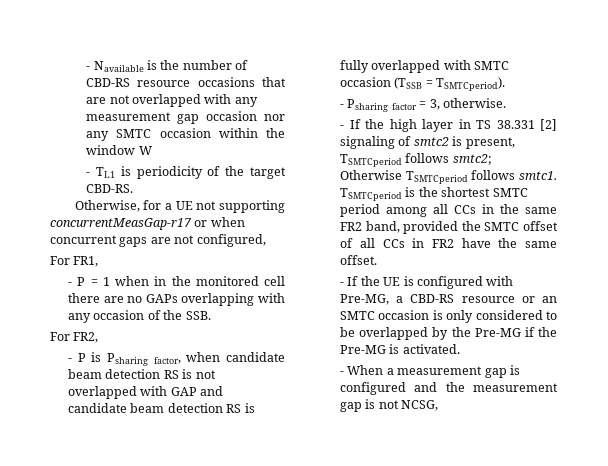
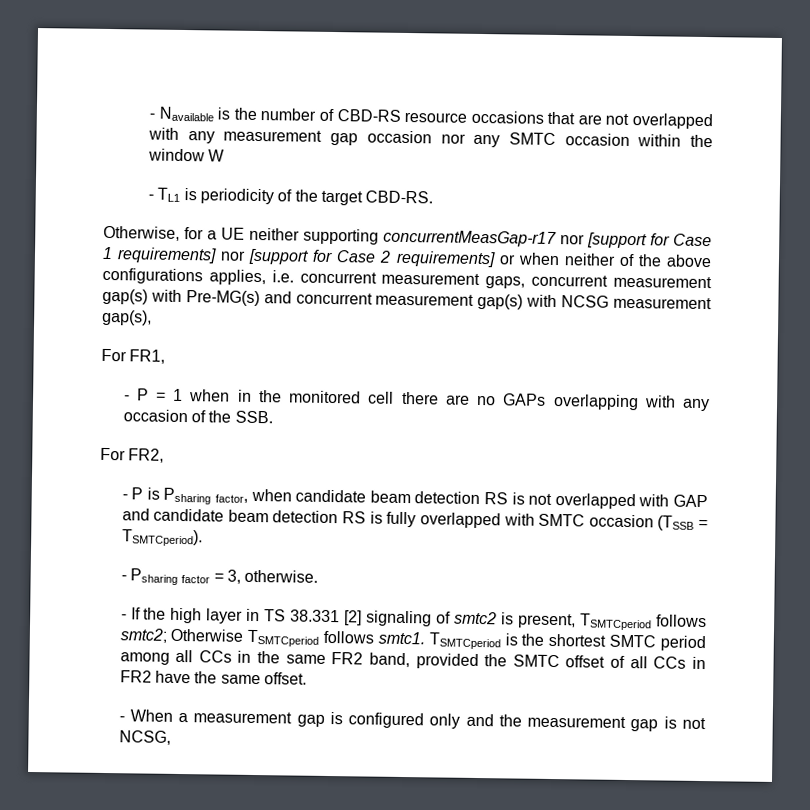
- Otherwise, for a UE not supporting concurrentMeasGap-r17 or when concurrent gaps are not configured,
+ Otherwise, for a UE neither supporting concurrentMeasGap-r17 nor [support for Case 1 requirements] nor [support for Case 2 requirements] or when neither of the above configurations applies, i.e. concurrent measurement gaps, concurrent measurement gap(s) with Pre-MG(s) and concurrent measurement gap(s) with NCSG measurement gap(s),
- - If the UE is configured with Pre-MG, a CBD-RS resource or an SMTC occasion is only considered to be overlapped by the Pre-MG if the Pre-MG is activated.
- - When a measurement gap is configured and the measurement gap is not NCSG,
+ - When a measurement gap is configured only and the measurement gap is not NCSG,

